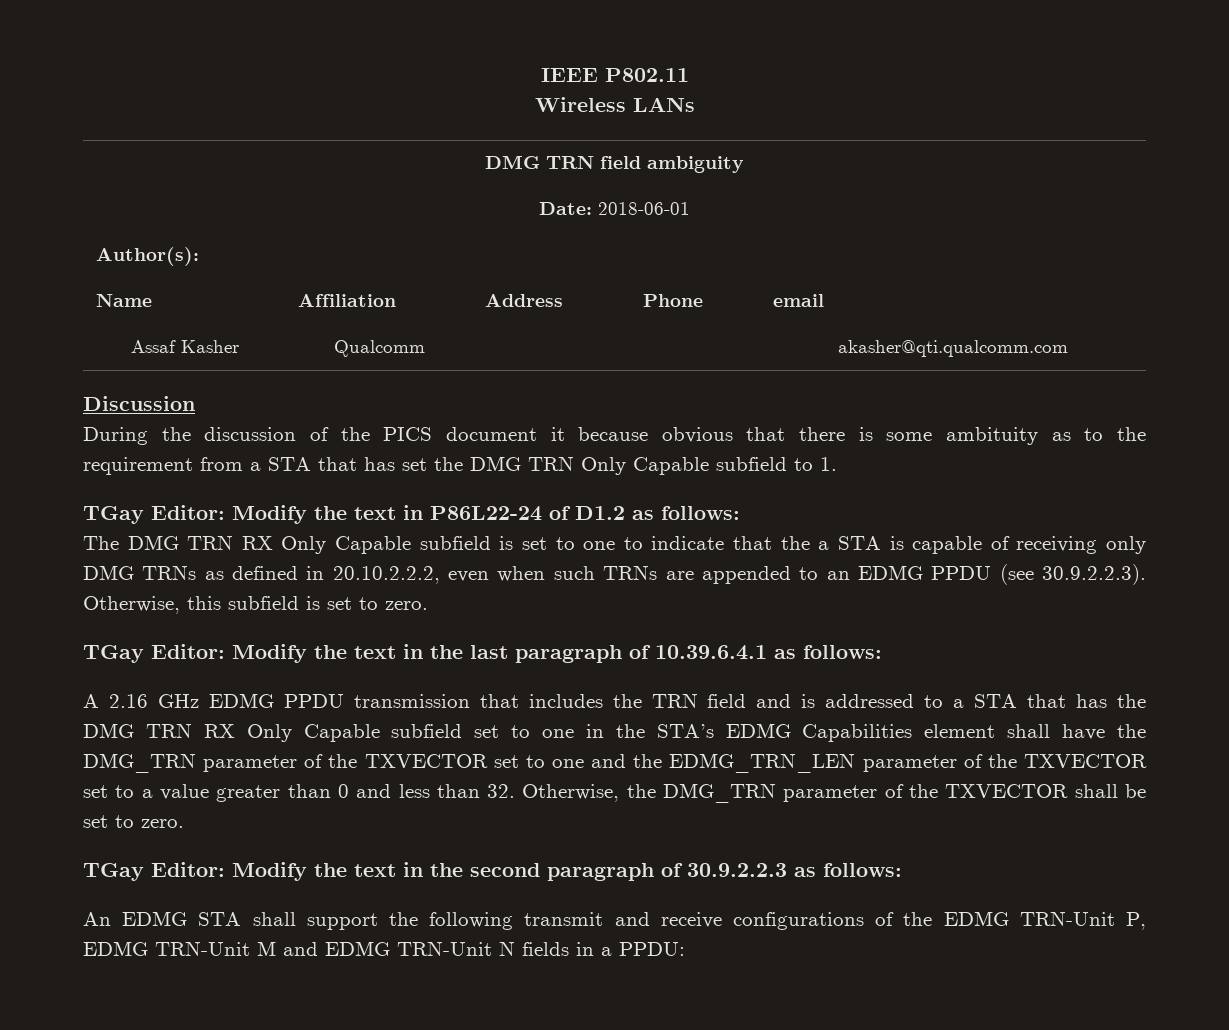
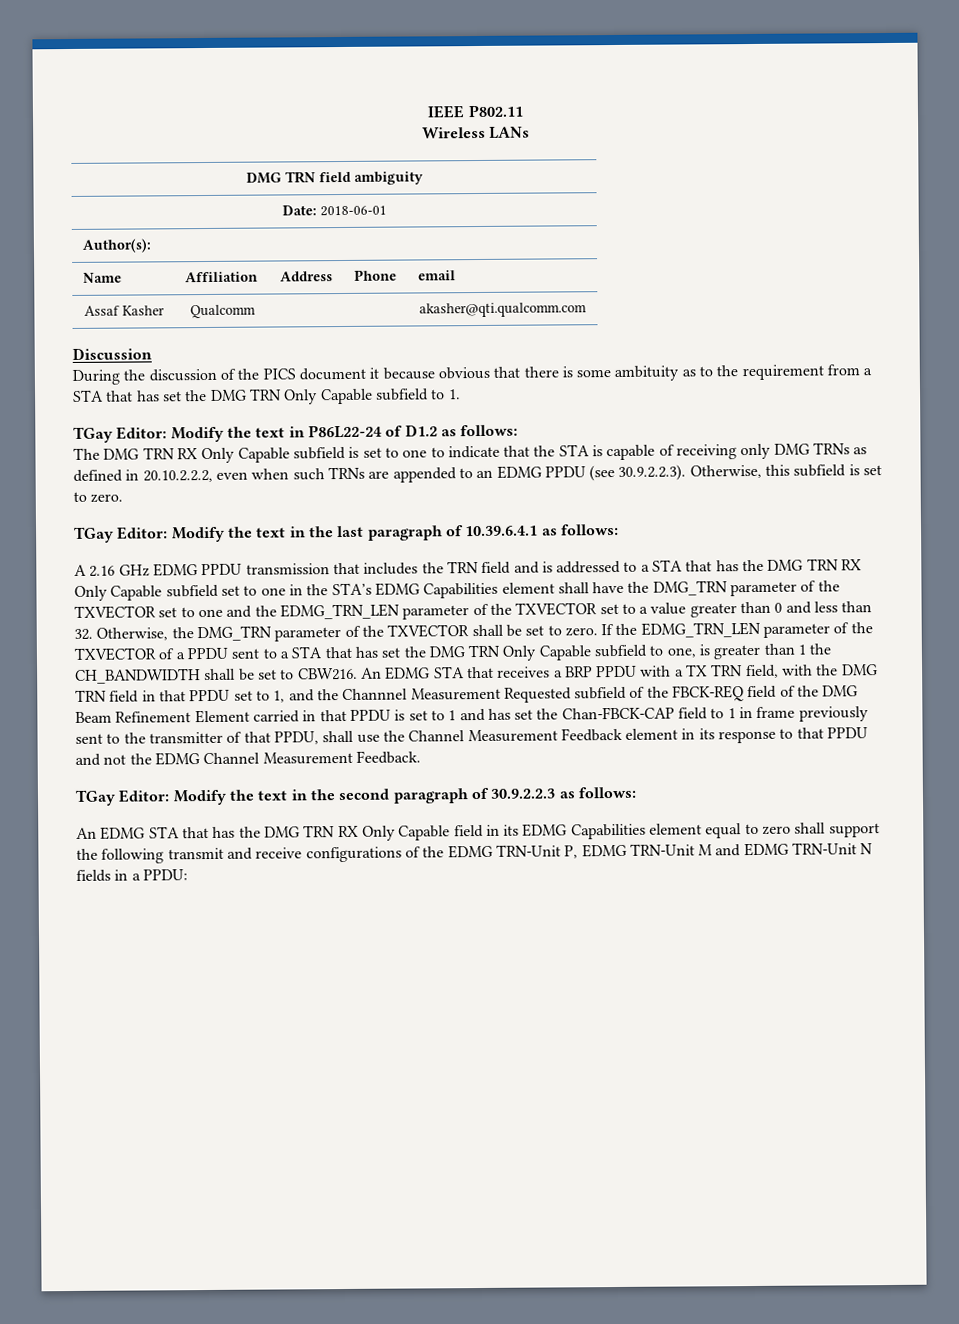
- The DMG TRN RX Only Capable subfield is set to one to indicate that the a STA is capable of receiving only DMG TRNs as defined in 20.10.2.2.2, even when such TRNs are appended to an EDMG PPDU (see 30.9.2.2.3). Otherwise, this subfield is set to zero.
+ The DMG TRN RX Only Capable subfield is set to one to indicate that the STA is capable of receiving only DMG TRNs as defined in 20.10.2.2.2, even when such TRNs are appended to an EDMG PPDU (see 30.9.2.2.3). Otherwise, this subfield is set to zero.
+ If the EDMG_TRN_LEN parameter of the TXVECTOR of a PPDU sent to a STA that has set the DMG TRN Only Capable subfield to one, is greater than 1 the CH_BANDWIDTH shall be set to CBW216. An EDMG STA that receives a BRP PPDU with a TX TRN field, with the DMG TRN field in that PPDU set to 1, and the Channnel Measurement Requested subfield of the FBCK-REQ field of the DMG Beam Refinement Element carried in that PPDU is set to 1 and has set the Chan-FBCK-CAP field to 1 in frame previously sent to the transmitter of that PPDU, shall use the Channel Measurement Feedback element in its response to that PPDU and not the EDMG Channel Measurement Feedback.
- An EDMG STA shall support the following transmit and receive configurations of the EDMG TRN-Unit P, EDMG TRN-Unit M and EDMG TRN-Unit N fields in a PPDU:
+ An EDMG STA that has the DMG TRN RX Only Capable field in its EDMG Capabilities element equal to zero shall support the following transmit and receive configurations of the EDMG TRN-Unit P, EDMG TRN-Unit M and EDMG TRN-Unit N fields in a PPDU:

